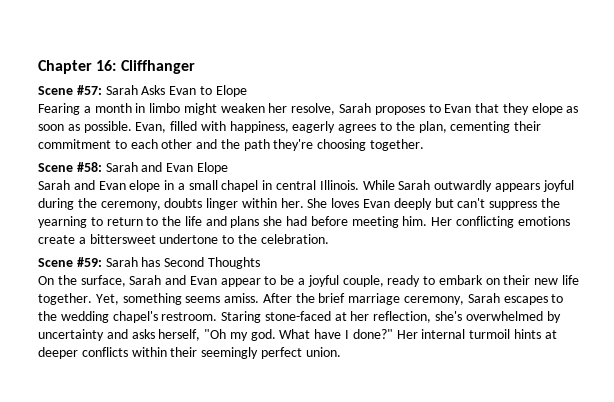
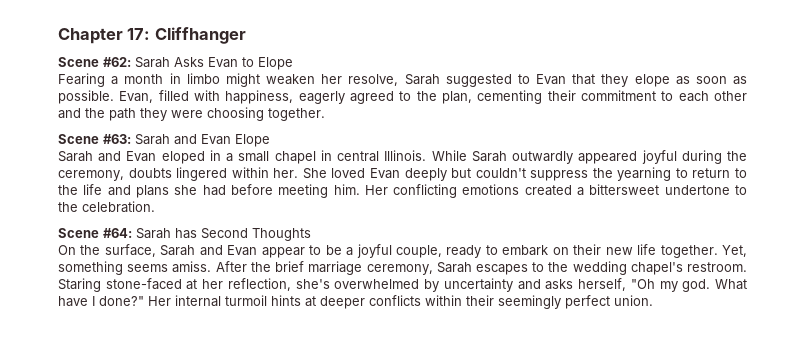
- Chapter 16: Cliffhanger
+ Chapter 17: Cliffhanger
- Scene #57: Sarah Asks Evan to Elope
+ Scene #62: Sarah Asks Evan to Elope
- Fearing a month in limbo might weaken her resolve, Sarah proposes to Evan that they elope as soon as possible.
+ Fearing a month in limbo might weaken her resolve, Sarah suggested to Evan that they elope as soon as possible.
- Evan, filled with happiness, eagerly agrees to the plan, cementing their commitment to each other and the path they're choosing together.
+ Evan, filled with happiness, eagerly agreed to the plan, cementing their commitment to each other and the path they were choosing together.
- Scene #58: Sarah and Evan Elope
+ Scene #63: Sarah and Evan Elope
- Sarah and Evan elope in a small chapel in central Illinois.
+ Sarah and Evan eloped in a small chapel in central Illinois.
- While Sarah outwardly appears joyful during the ceremony, doubts linger within her.
+ While Sarah outwardly appeared joyful during the ceremony, doubts lingered within her.
- She loves Evan deeply but can't suppress the yearning to return to the life and plans she had before meeting him.
+ She loved Evan deeply but couldn't suppress the yearning to return to the life and plans she had before meeting him.
- Her conflicting emotions create a bittersweet undertone to the celebration.
+ Her conflicting emotions created a bittersweet undertone to the celebration.
- Scene #59: Sarah has Second Thoughts
+ Scene #64: Sarah has Second Thoughts

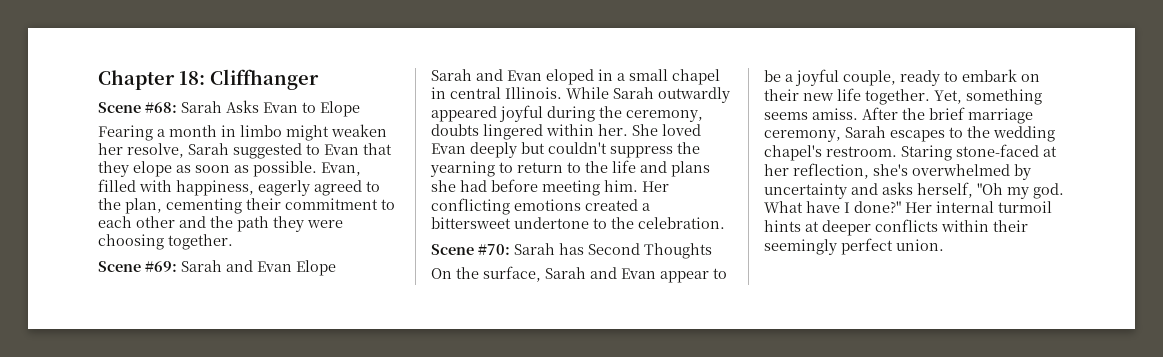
- Chapter 17: Cliffhanger
+ Chapter 18: Cliffhanger
- Scene #62: Sarah Asks Evan to Elope
+ Scene #68: Sarah Asks Evan to Elope
- Scene #63: Sarah and Evan Elope
+ Scene #69: Sarah and Evan Elope
- Scene #64: Sarah has Second Thoughts
+ Scene #70: Sarah has Second Thoughts

